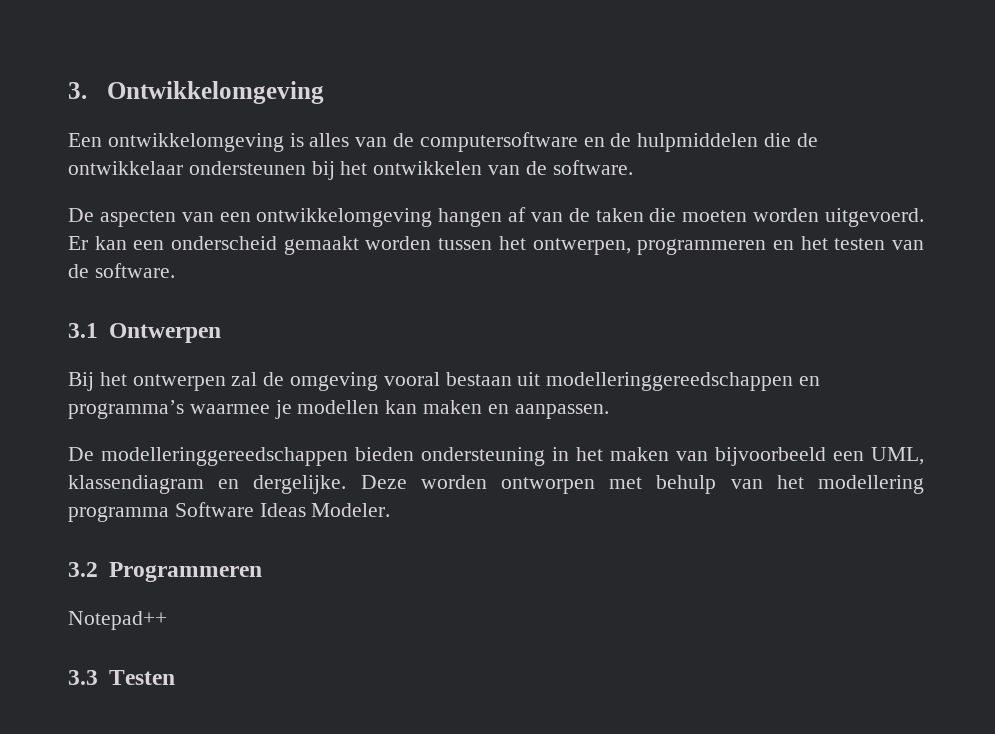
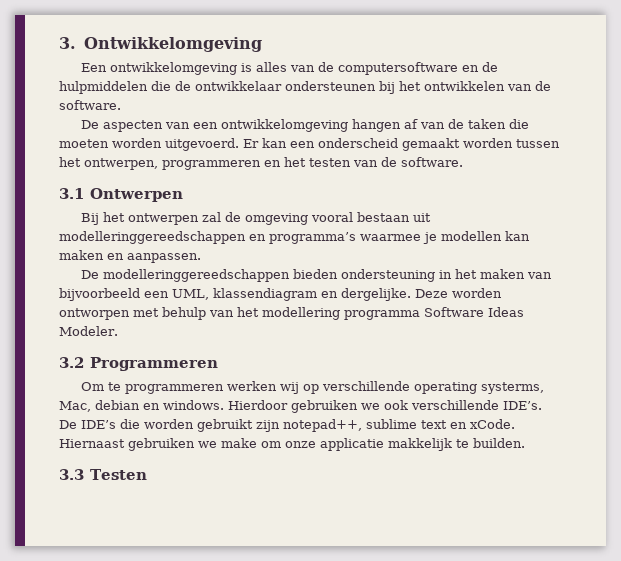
- Notepad++
+ Om te programmeren werken wij op verschillende operating systerms, Mac, debian en windows. Hierdoor gebruiken we ook verschillende IDE’s. De IDE’s die worden gebruikt zijn notepad++, sublime text en xCode. Hiernaast gebruiken we make om onze applicatie makkelijk te builden.

